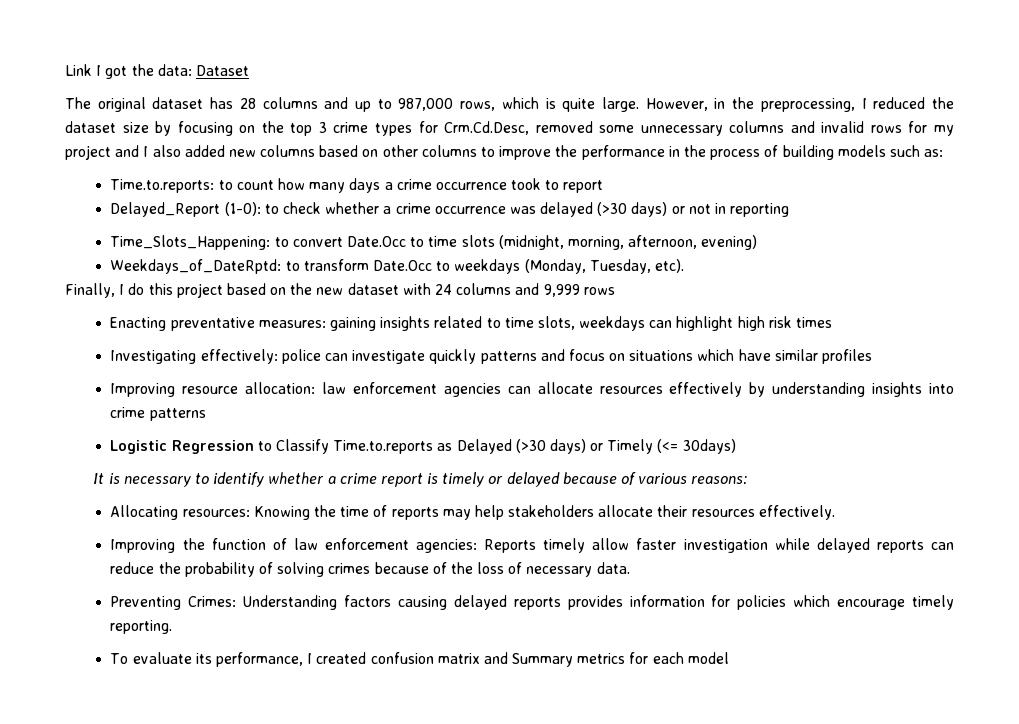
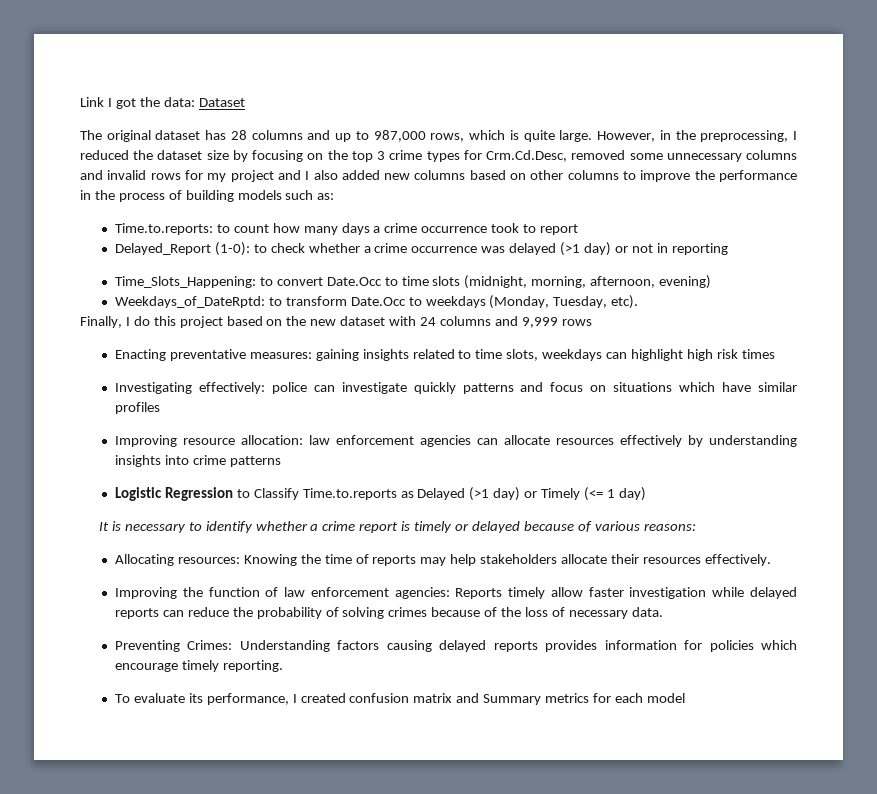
- Delayed_Report (1-0): to check whether a crime occurrence was delayed (>30 days) or not in reporting
+ Delayed_Report (1-0): to check whether a crime occurrence was delayed (>1 day) or not in reporting
- Logistic Regression to Classify Time.to.reports as Delayed (>30 days) or Timely (<= 30days)
+ Logistic Regression to Classify Time.to.reports as Delayed (>1 day) or Timely (<= 1 day)

